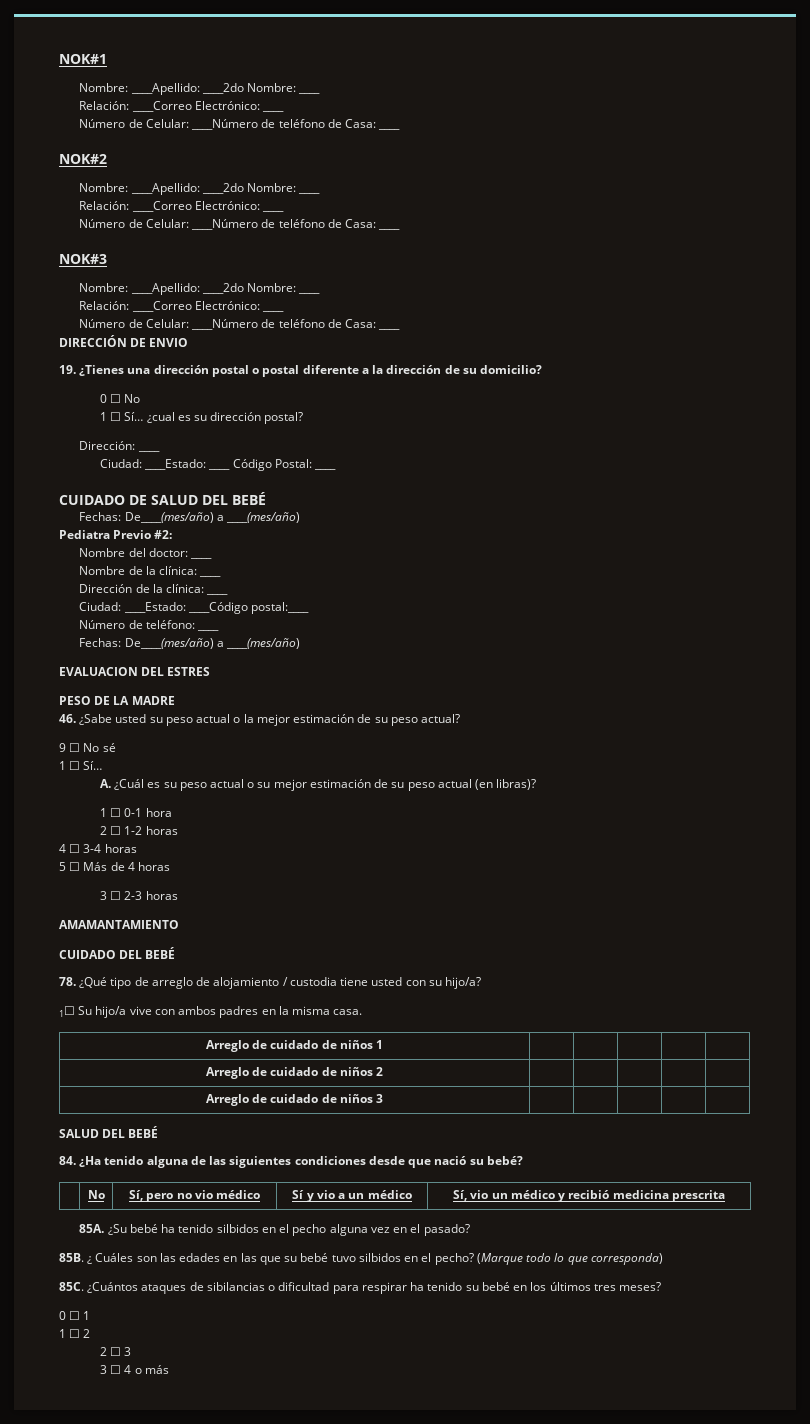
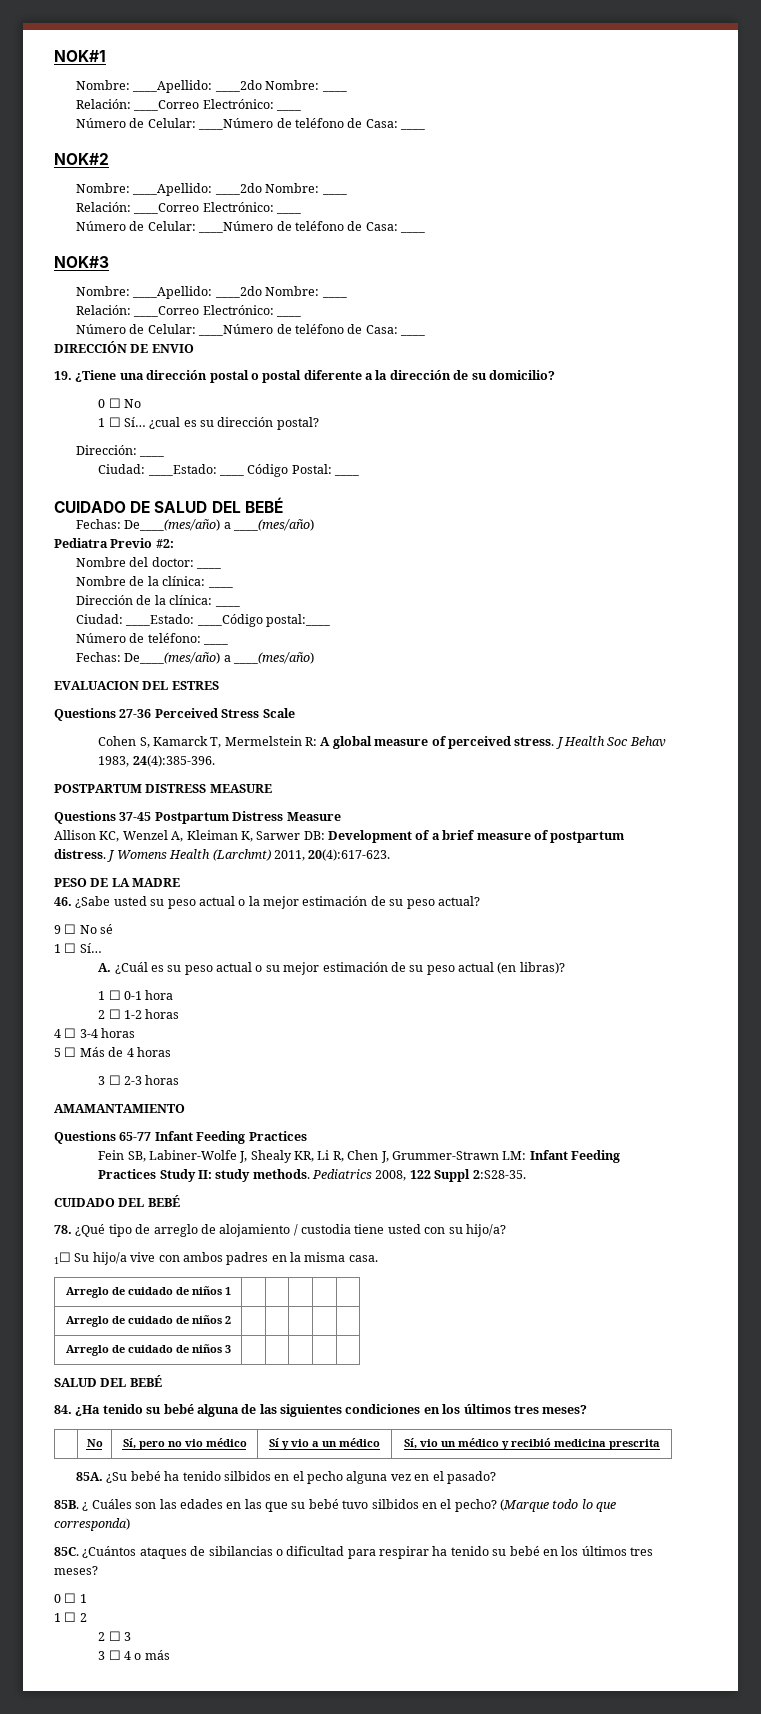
- 19. ¿Tienes una dirección postal o postal diferente a la dirección de su domicilio?
+ 19. ¿Tiene una dirección postal o postal diferente a la dirección de su domicilio?
+ Questions 27-36 Perceived Stress Scale
+ Cohen S, Kamarck T, Mermelstein R: A global measure of perceived stress. J Health Soc Behav 1983, 24(4):385-396.
+ POSTPARTUM DISTRESS MEASURE
+ Questions 37-45 Postpartum Distress Measure
+ Allison KC, Wenzel A, Kleiman K, Sarwer DB: Development of a brief measure of postpartum distress. J Womens Health (Larchmt) 2011, 20(4):617-623.
+ Questions 65-77 Infant Feeding Practices
+ Fein SB, Labiner-Wolfe J, Shealy KR, Li R, Chen J, Grummer-Strawn LM: Infant Feeding Practices Study II: study methods. Pediatrics 2008, 122 Suppl 2:S28-35.
- 84. ¿Ha tenido alguna de las siguientes condiciones desde que nació su bebé?
+ 84. ¿Ha tenido su bebé alguna de las siguientes condiciones en los últimos tres meses?

